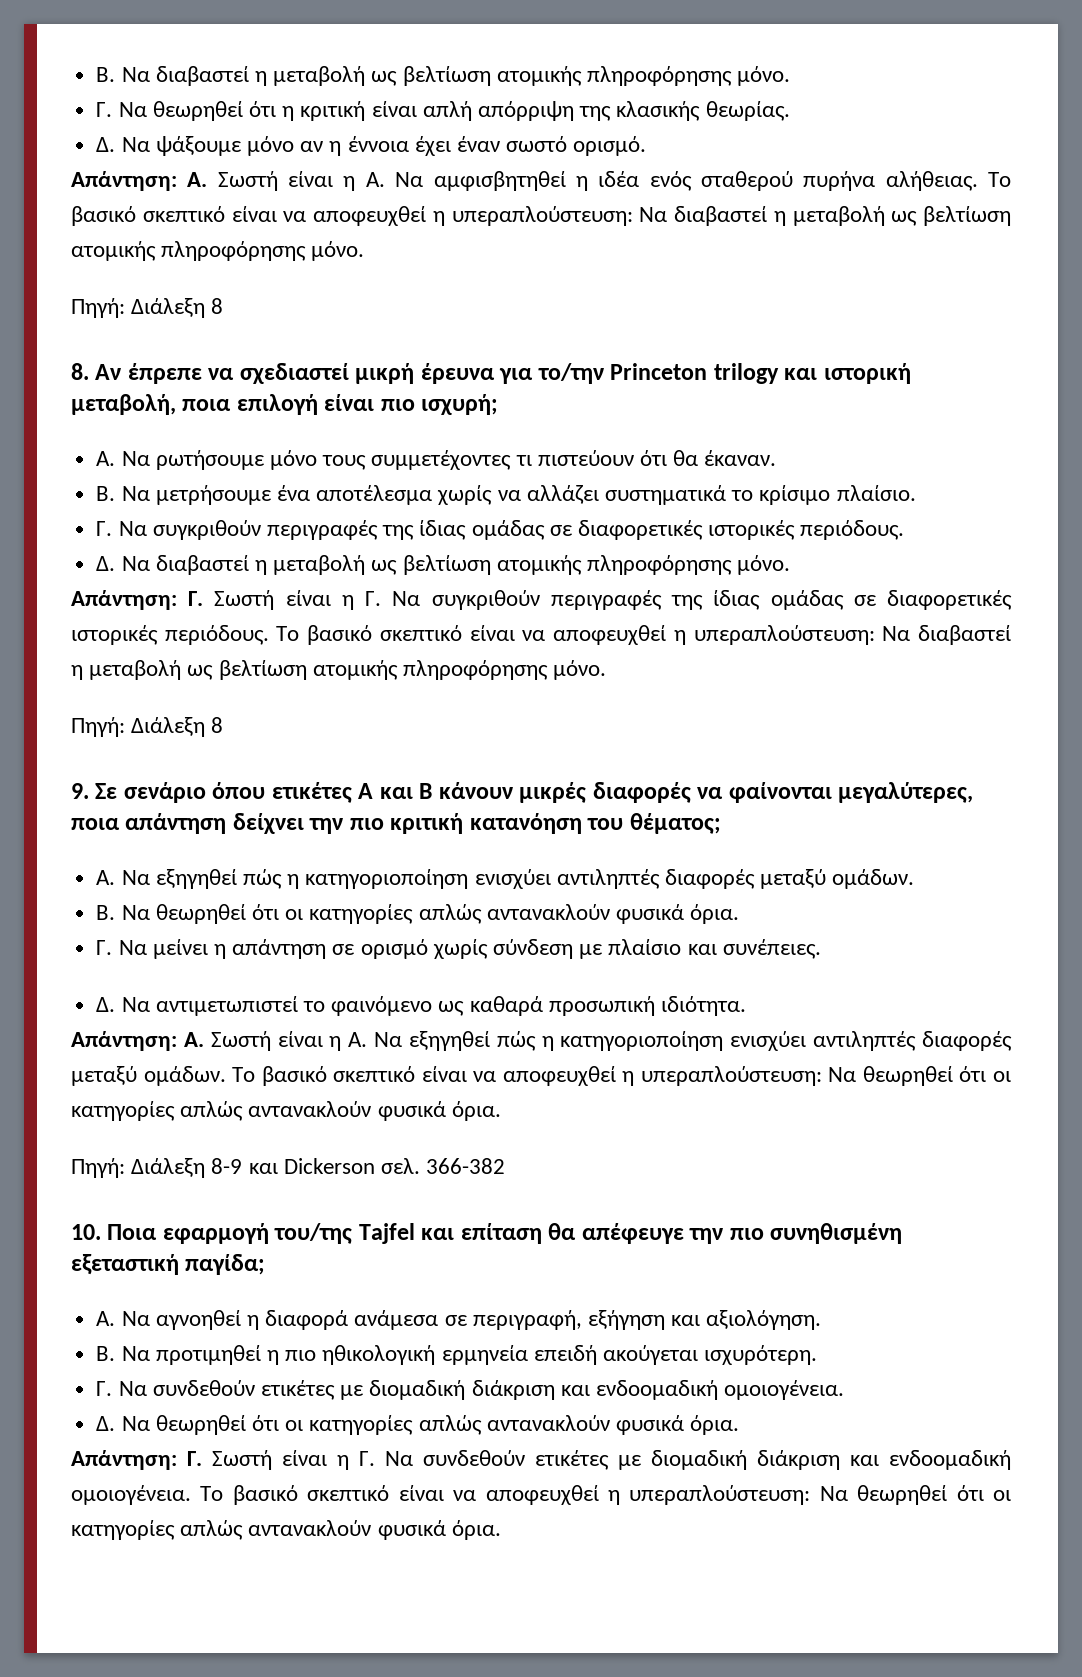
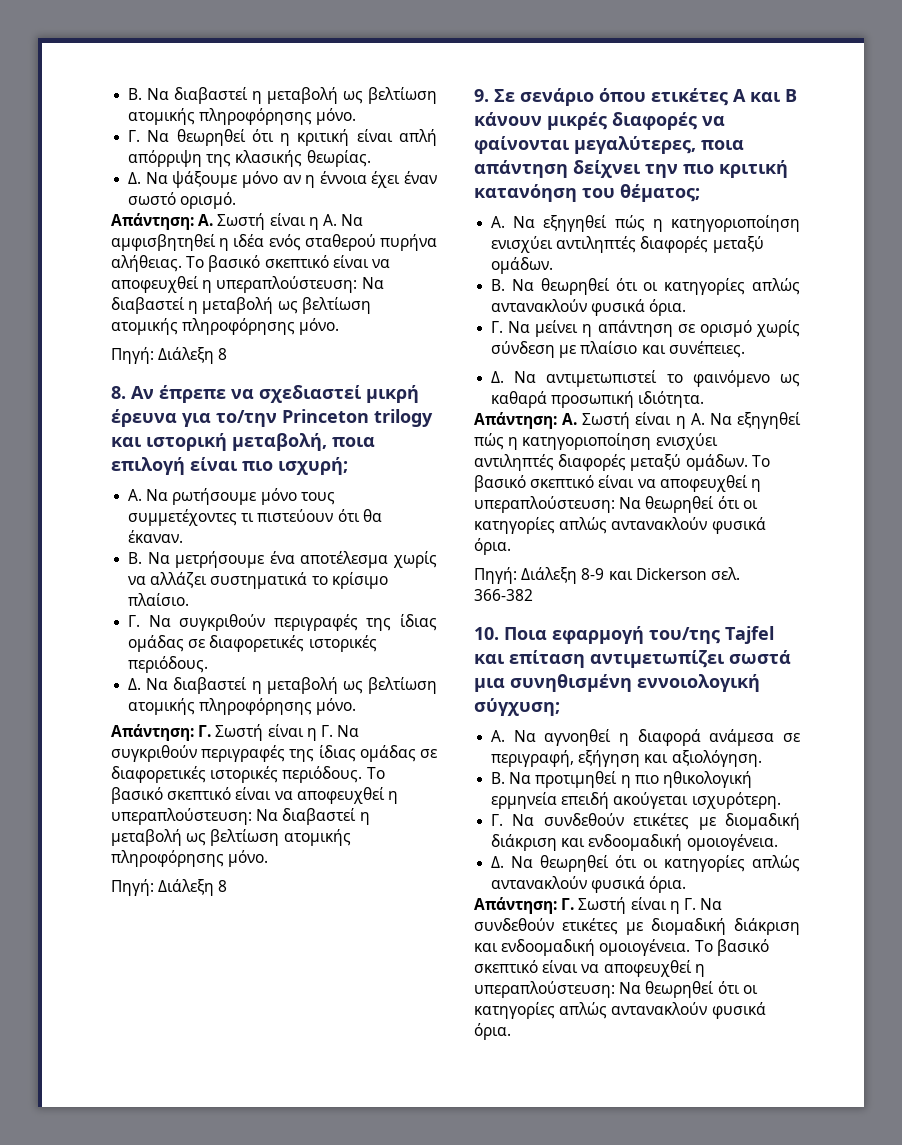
- 10. Ποια εφαρμογή του/της Tajfel και επίταση θα απέφευγε την πιο συνηθισμένη εξεταστική παγίδα;
+ 10. Ποια εφαρμογή του/της Tajfel και επίταση αντιμετωπίζει σωστά μια συνηθισμένη εννοιολογική σύγχυση;

